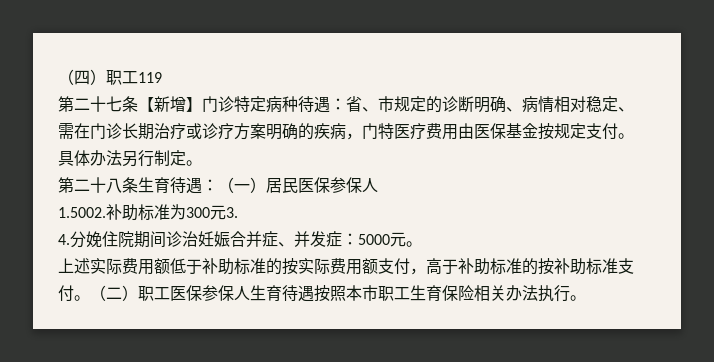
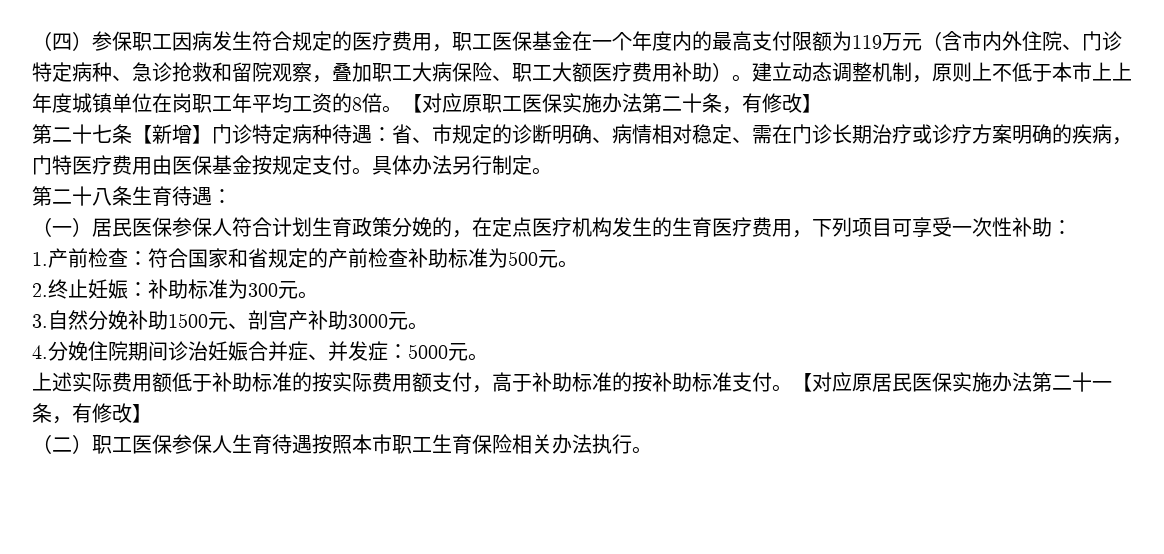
- （四）职工119
+ （四）参保职工因病发生符合规定的医疗费用，职工医保基金在一个年度内的最高支付限额为119万元（含市内外住院、门诊特定病种、急诊抢救和留院观察，叠加职工大病保险、职工大额医疗费用补助）。建立动态调整机制，原则上不低于本市上上年度城镇单位在岗职工年平均工资的8倍。【对应原职工医保实施办法第二十条，有修改】
- 第二十八条生育待遇：（一）居民医保参保人
- 1.5002.补助标准为300元3.
+ 第二十八条生育待遇：
+ （一）居民医保参保人符合计划生育政策分娩的，在定点医疗机构发生的生育医疗费用，下列项目可享受一次性补助：
+ 1.产前检查：符合国家和省规定的产前检查补助标准为500元。
+ 2.终止妊娠：补助标准为300元。
+ 3.自然分娩补助1500元、剖宫产补助3000元。
- 上述实际费用额低于补助标准的按实际费用额支付，高于补助标准的按补助标准支付。（二）职工医保参保人生育待遇按照本市职工生育保险相关办法执行。
+ 上述实际费用额低于补助标准的按实际费用额支付，高于补助标准的按补助标准支付。【对应原居民医保实施办法第二十一条，有修改】
+ （二）职工医保参保人生育待遇按照本市职工生育保险相关办法执行。

